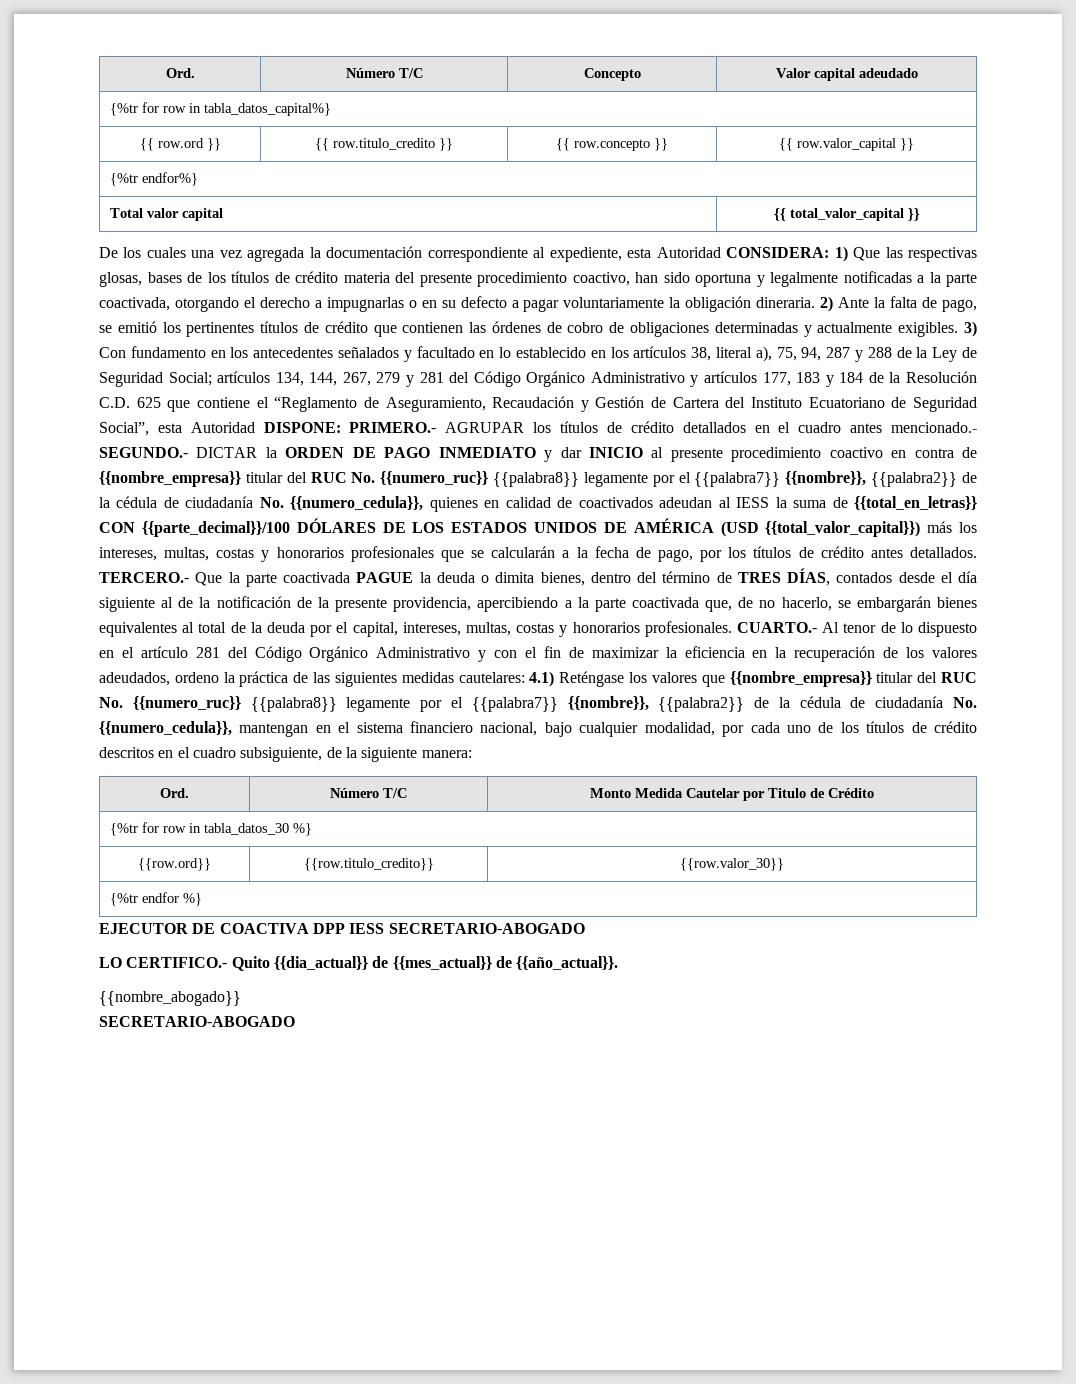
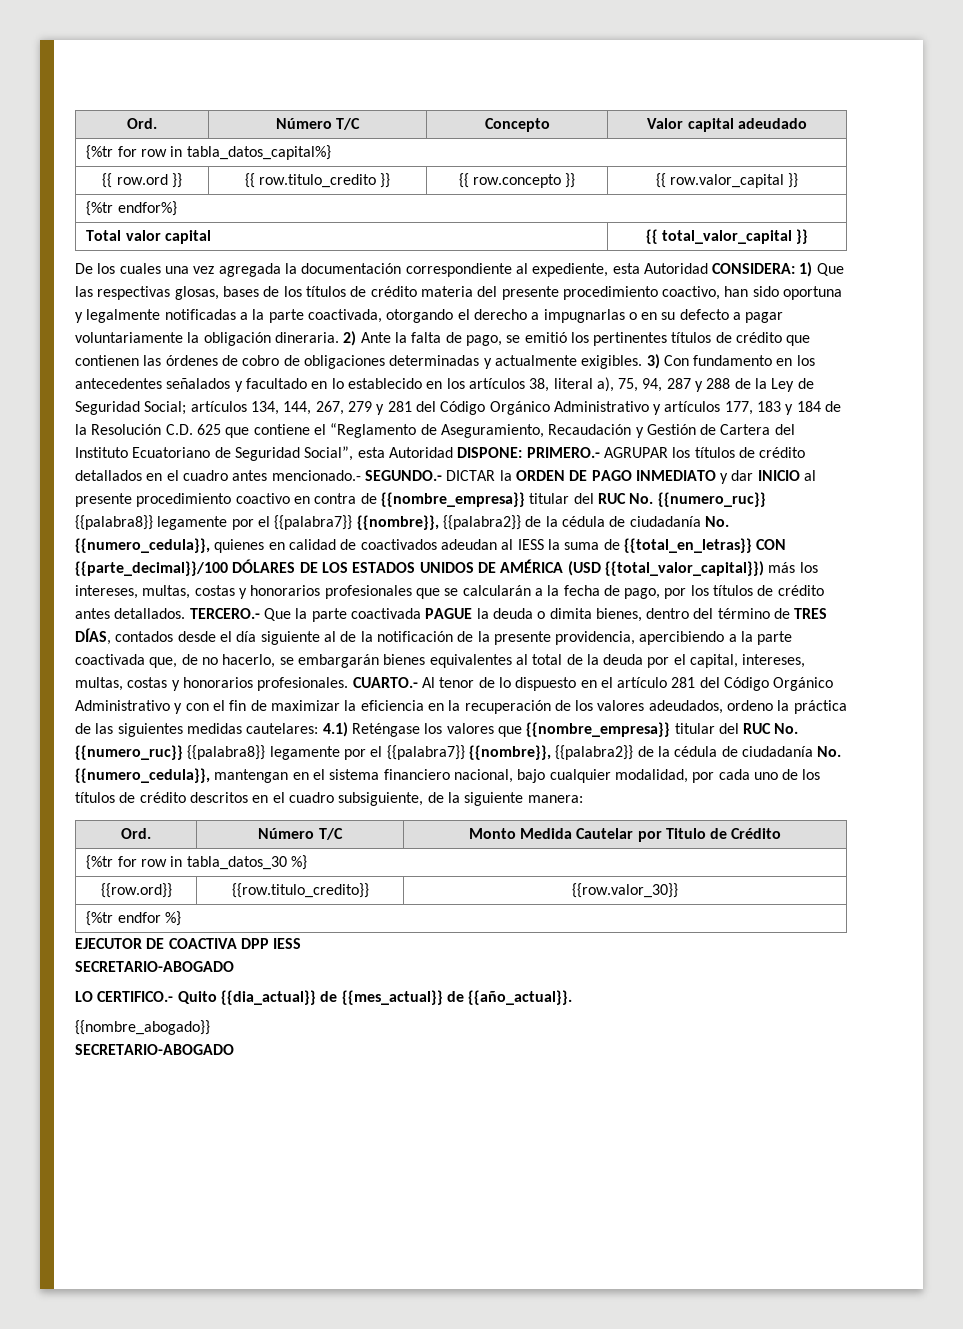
- EJECUTOR DE COACTIVA DPP IESS SECRETARIO-ABOGADO
+ EJECUTOR DE COACTIVA DPP IESS
+ SECRETARIO-ABOGADO

